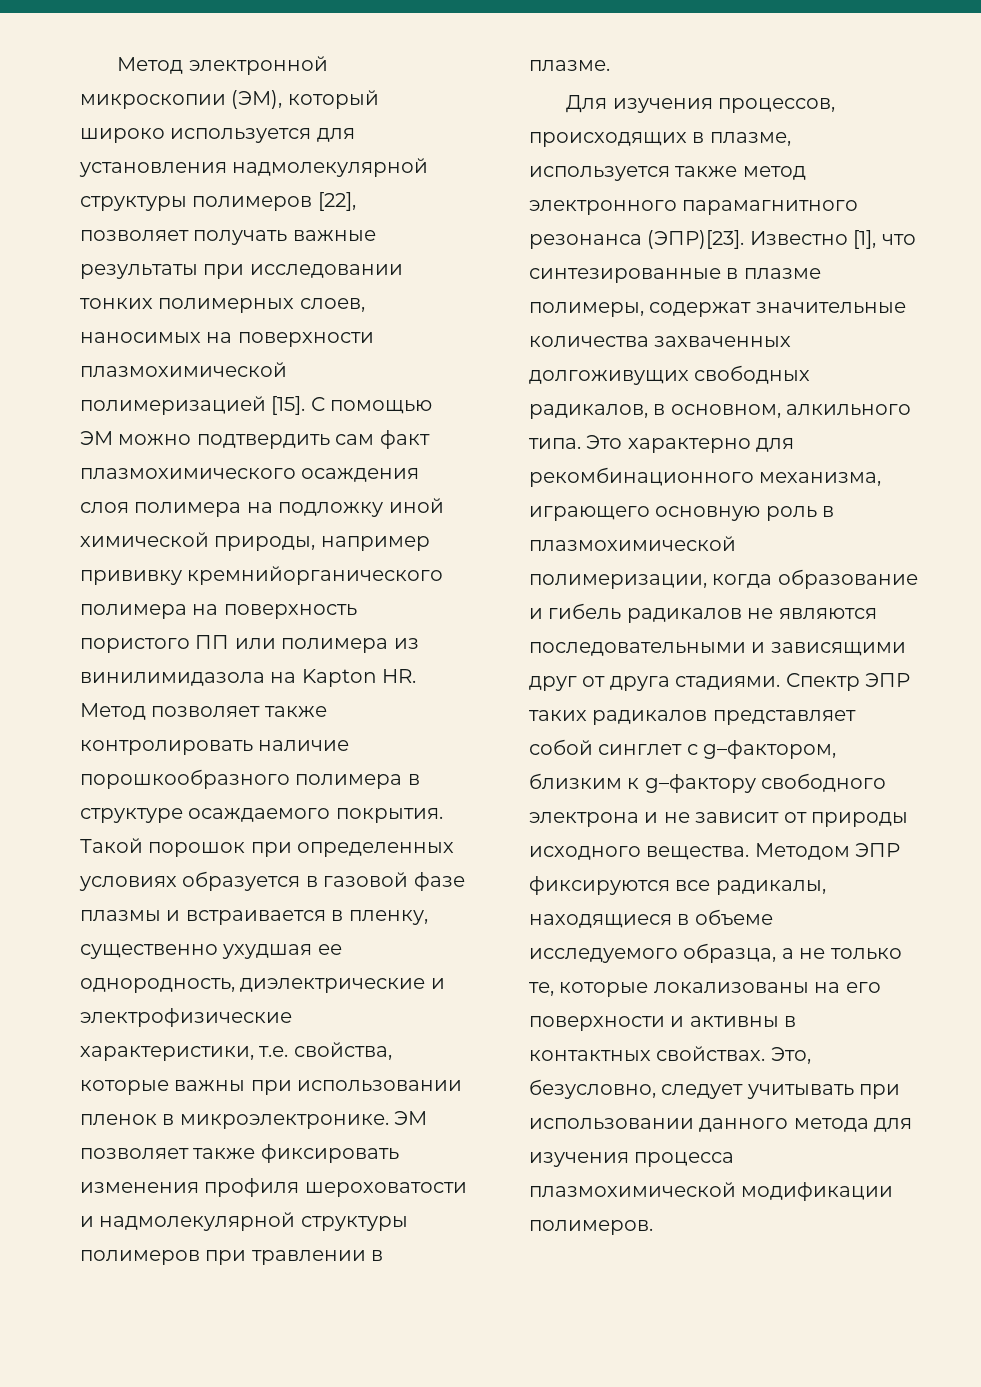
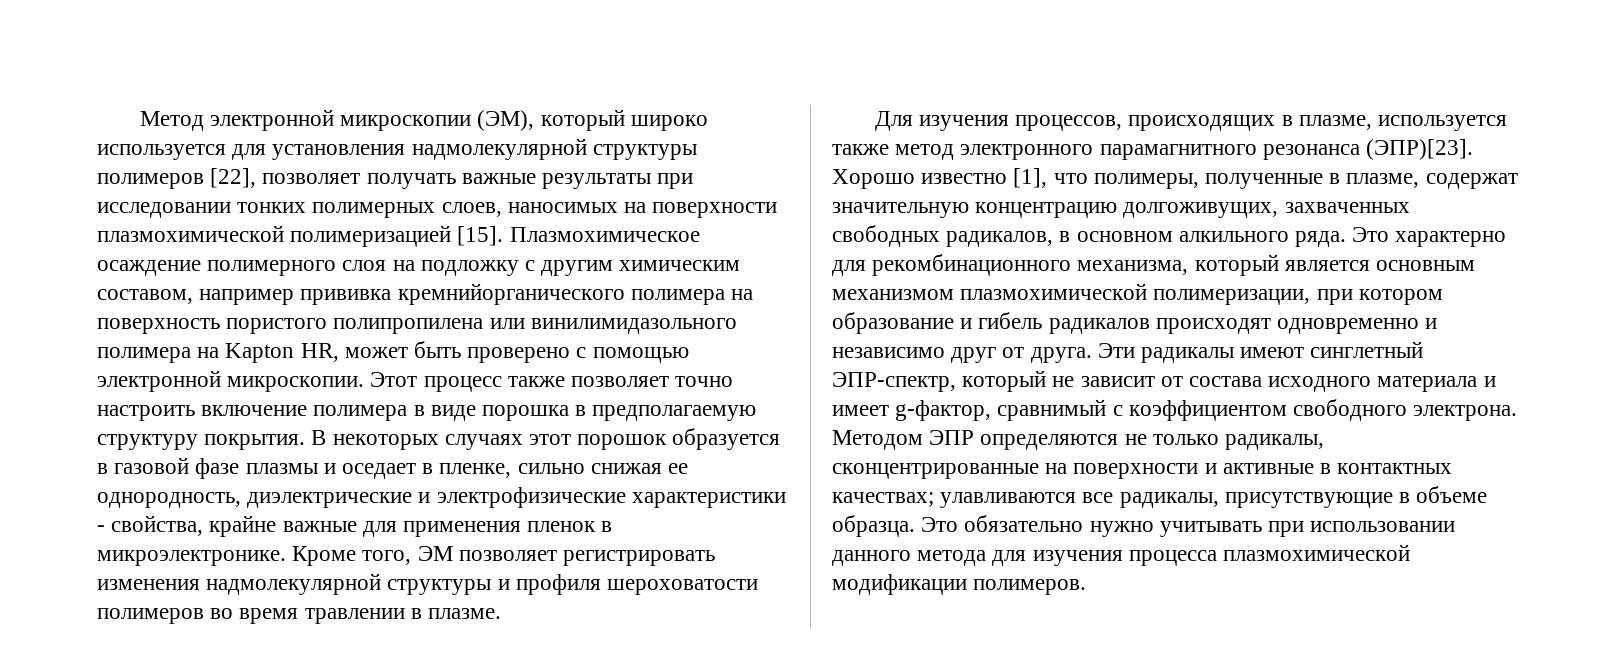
- С помощью ЭМ можно подтвердить сам факт плазмохимического осаждения слоя полимера на подложку иной химической природы, например прививку кремнийорганического полимера на поверхность пористого ПП или полимера из винилимидазола на Kapton HR. Метод позволяет также контролировать наличие порошкообразного полимера в структуре осаждаемого покрытия. Такой порошок при определенных условиях образуется в газовой фазе плазмы и встраивается в пленку, существенно ухудшая ее однородность, диэлектрические и электрофизические характеристики, т.е. свойства, которые важны при использовании пленок в микроэлектронике. ЭМ позволяет также фиксировать изменения профиля шероховатости и надмолекулярной структуры полимеров при травлении в плазме.
+ Плазмохимическое осаждение полимерного слоя на подложку с другим химическим составом, например прививка кремнийорганического полимера на поверхность пористого полипропилена или винилимидазольного полимера на Kapton HR, может быть проверено с помощью электронной микроскопии. Этот процесс также позволяет точно настроить включение полимера в виде порошка в предполагаемую структуру покрытия. В некоторых случаях этот порошок образуется в газовой фазе плазмы и оседает в пленке, сильно снижая ее однородность, диэлектрические и электрофизические характеристики - свойства, крайне важные для применения пленок в микроэлектронике. Кроме того, ЭМ позволяет регистрировать изменения надмолекулярной структуры и профиля шероховатости полимеров во время травлении в плазме.
- Известно [1], что синтезированные в плазме полимеры, содержат значительные количества захваченных долгоживущих свободных радикалов, в основном, алкильного типа.
+ Хорошо известно [1], что полимеры, полученные в плазме, содержат значительную концентрацию долгоживущих, захваченных свободных радикалов, в основном алкильного ряда.
- Это характерно для рекомбинационного механизма, играющего основную роль в плазмохимической полимеризации, когда образование и гибель радикалов не являются последовательными и зависящими друг от друга стадиями. Спектр ЭПР таких радикалов представляет собой синглет с g–фактором, близким к g–фактору свободного электрона и не зависит от природы исходного вещества. Методом ЭПР фиксируются все радикалы, находящиеся в объеме исследуемого образца, а не только те, которые локализованы на его поверхности и активны в контактных свойствах. Это, безусловно, следует учитывать при использовании данного метода для изучения процесса плазмохимической модификации полимеров.
+ Это характерно для рекомбинационного механизма, который является основным механизмом плазмохимической полимеризации, при котором образование и гибель радикалов происходят одновременно и независимо друг от друга. Эти радикалы имеют синглетный ЭПР-спектр, который не зависит от состава исходного материала и имеет g-фактор, сравнимый с коэффициентом свободного электрона. Методом ЭПР определяются не только радикалы, сконцентрированные на поверхности и активные в контактных качествах; улавливаются все радикалы, присутствующие в объеме образца. Это обязательно нужно учитывать при использовании данного метода для изучения процесса плазмохимической модификации полимеров.

